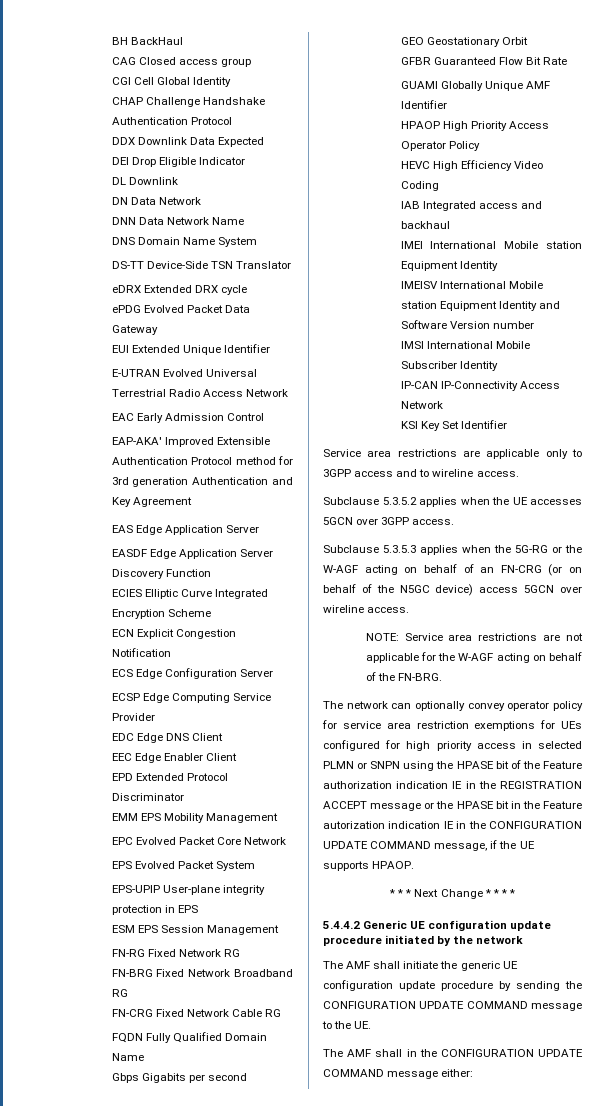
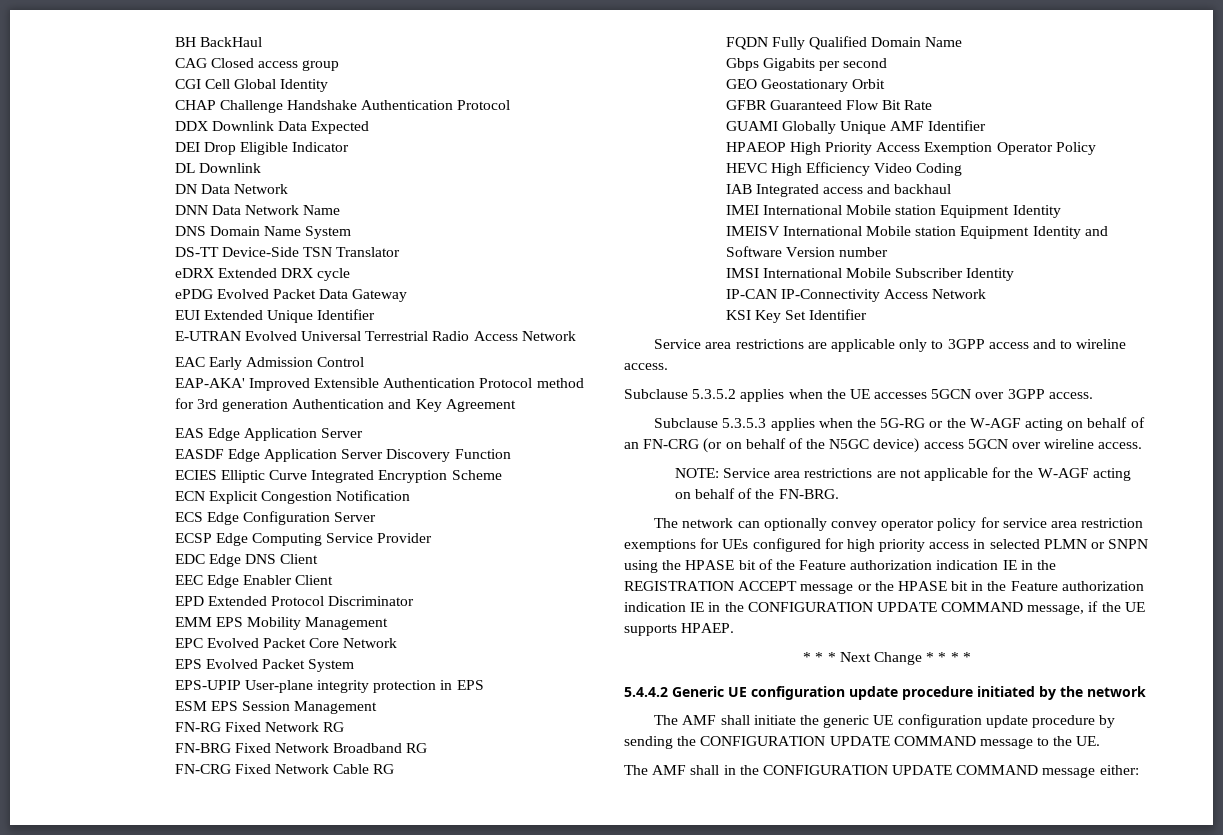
- HPAOP High Priority Access Operator Policy
+ HPAEOP High Priority Access Exemption Operator Policy
- The network can optionally convey operator policy for service area restriction exemptions for UEs configured for high priority access in selected PLMN or SNPN using the HPASE bit of the Feature authorization indication IE in the REGISTRATION ACCEPT message or the HPASE bit in the Feature autorization indication IE in the CONFIGURATION UPDATE COMMAND message, if the UE supports HPAOP.
+ The network can optionally convey operator policy for service area restriction exemptions for UEs configured for high priority access in selected PLMN or SNPN using the HPASE bit of the Feature authorization indication IE in the REGISTRATION ACCEPT message or the HPASE bit in the Feature authorization indication IE in the CONFIGURATION UPDATE COMMAND message, if the UE supports HPAEP.

